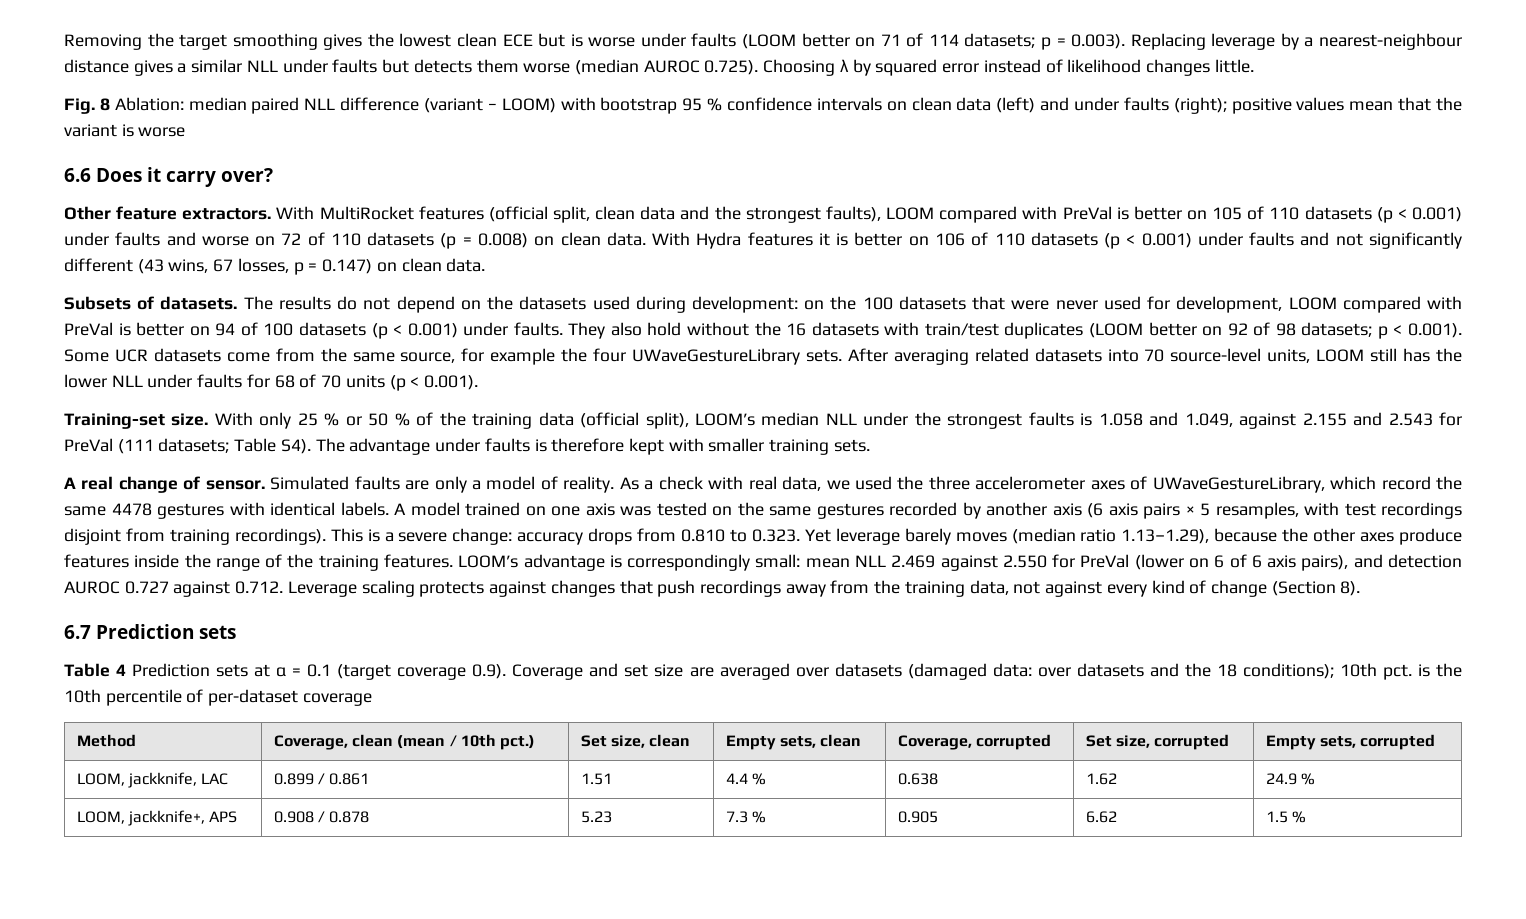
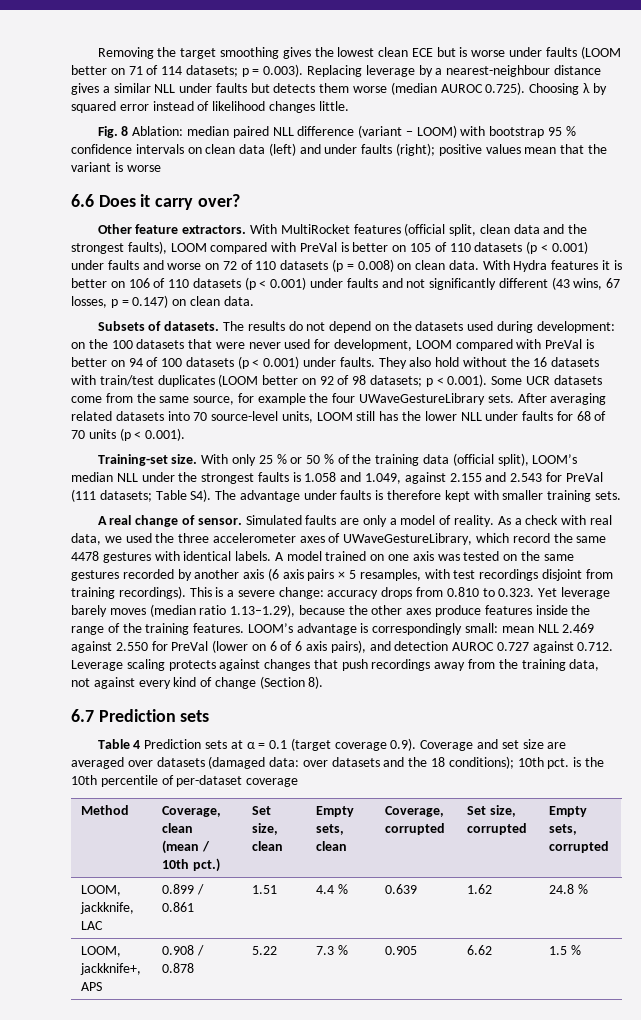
- LOOM, jackknife, LAC | 0.899 / 0.861 | 1.51 | 4.4 % | 0.638 | 1.62 | 24.9 %
+ LOOM, jackknife, LAC | 0.899 / 0.861 | 1.51 | 4.4 % | 0.639 | 1.62 | 24.8 %
- LOOM, jackknife+, APS | 0.908 / 0.878 | 5.23 | 7.3 % | 0.905 | 6.62 | 1.5 %
+ LOOM, jackknife+, APS | 0.908 / 0.878 | 5.22 | 7.3 % | 0.905 | 6.62 | 1.5 %

